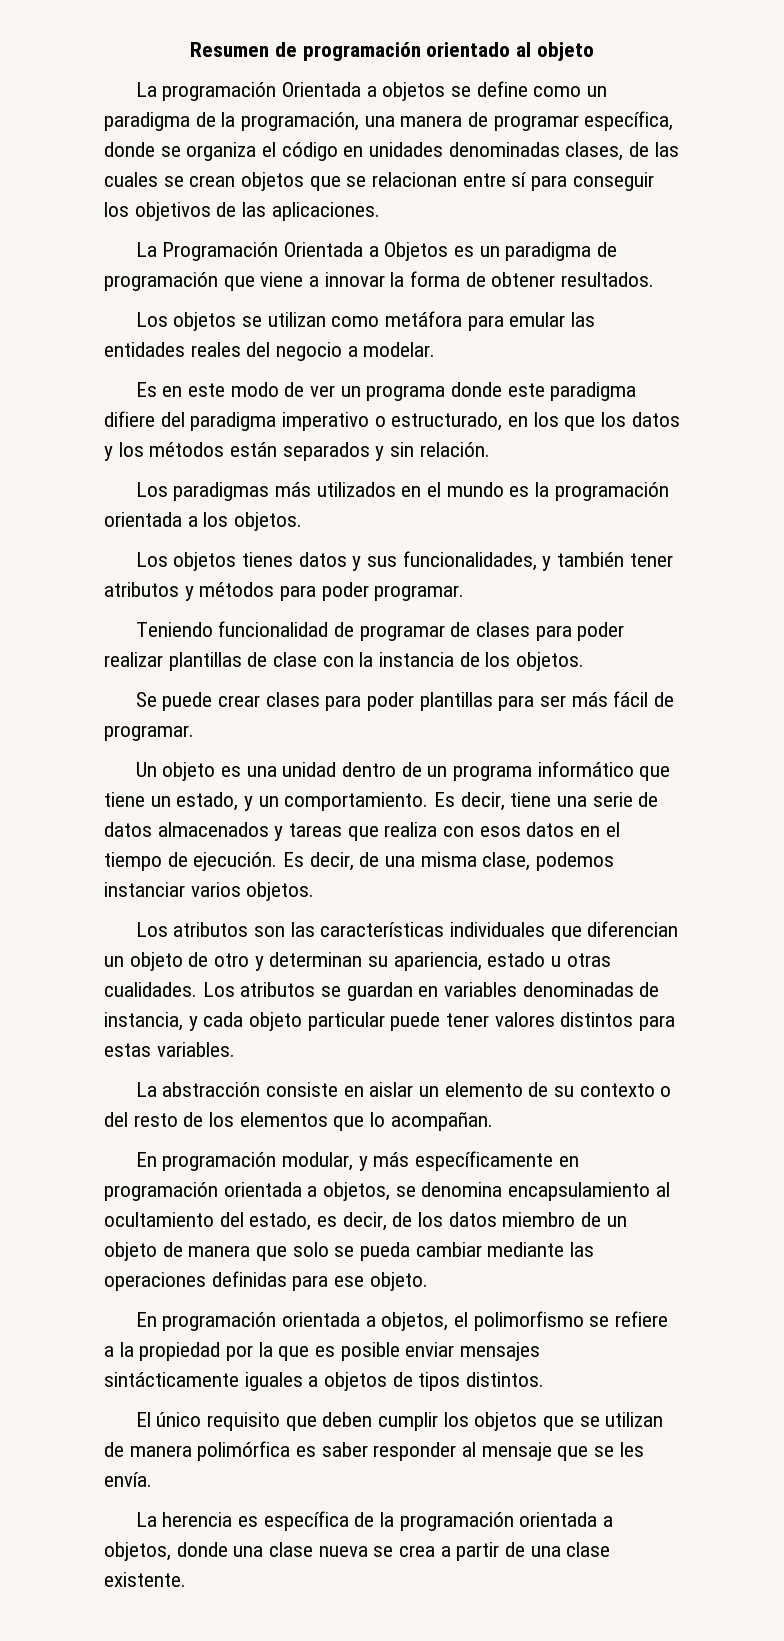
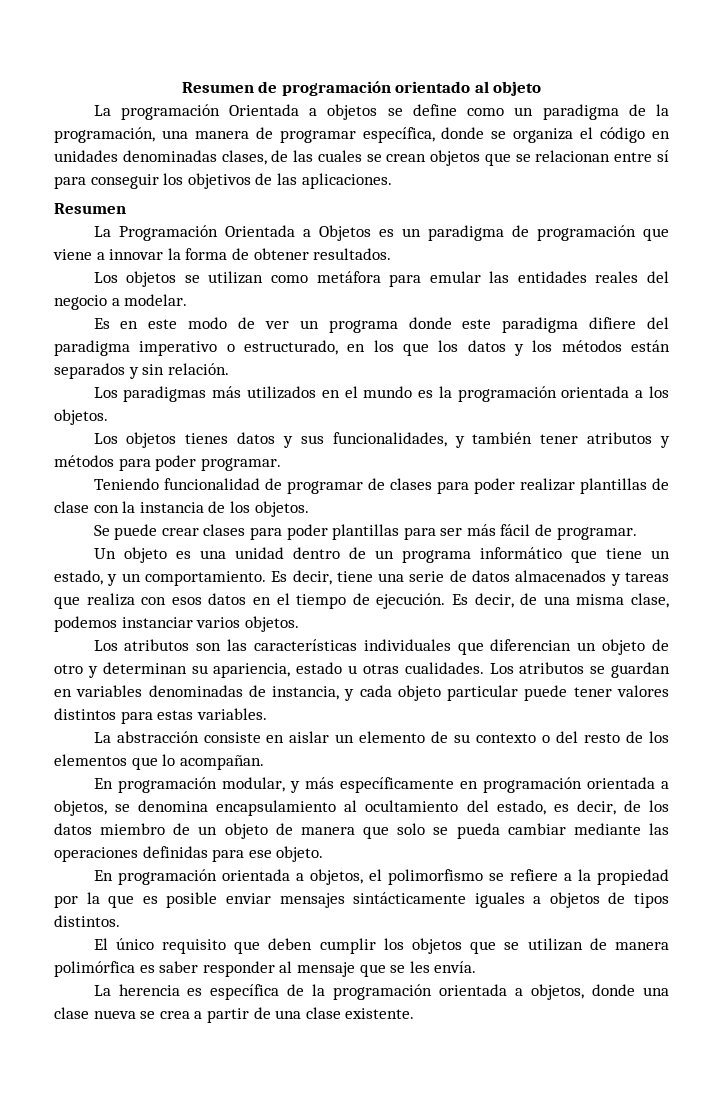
  La programación Orientada a objetos se define como un paradigma de la programación, una manera de programar específica, donde se organiza el código en unidades denominadas clases, de las cuales se crean objetos que se relacionan entre sí para conseguir los objetivos de las aplicaciones.
+ Resumen

